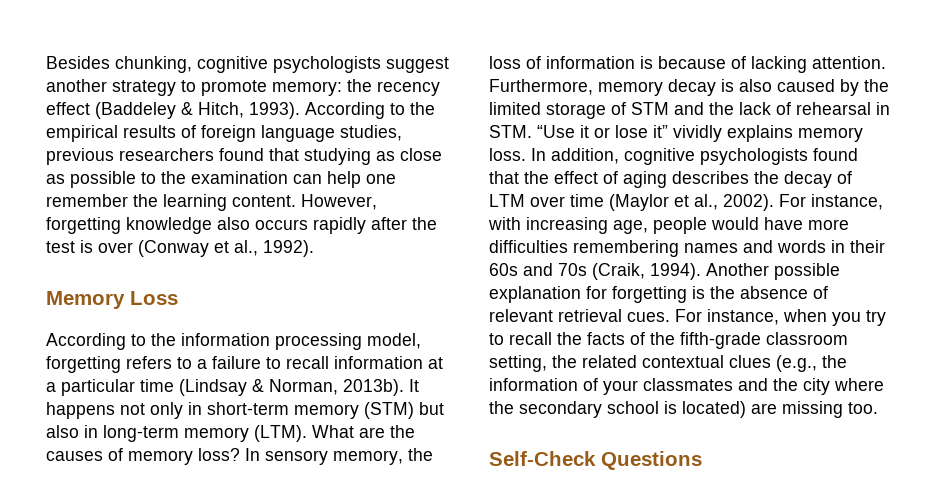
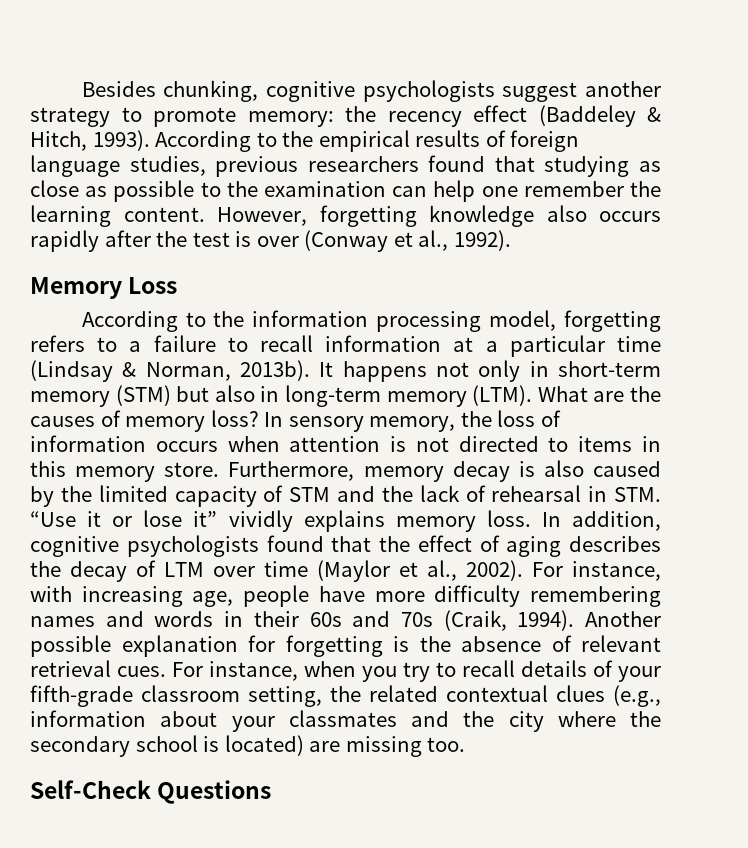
- In sensory memory, the loss of information is because of lacking attention.
+ In sensory memory, the loss of information occurs when attention is not directed to items in this memory store.
- Furthermore, memory decay is also caused by the limited storage of STM and the lack of rehearsal in STM. “Use it or lose it” vividly explains memory loss.
+ Furthermore, memory decay is also caused by the limited capacity of STM and the lack of rehearsal in STM. “Use it or lose it” vividly explains memory loss.
- For instance, with increasing age, people would have more difficulties remembering names and words in their 60s and 70s (Craik, 1994).
+ For instance, with increasing age, people have more difficulty remembering names and words in their 60s and 70s (Craik, 1994).
- For instance, when you try to recall the facts of the fifth-grade classroom setting, the related contextual clues (e.g., the information of your classmates and the city where the secondary school is located) are missing too.
+ For instance, when you try to recall details of your fifth-grade classroom setting, the related contextual clues (e.g., information about your classmates and the city where the secondary school is located) are missing too.

